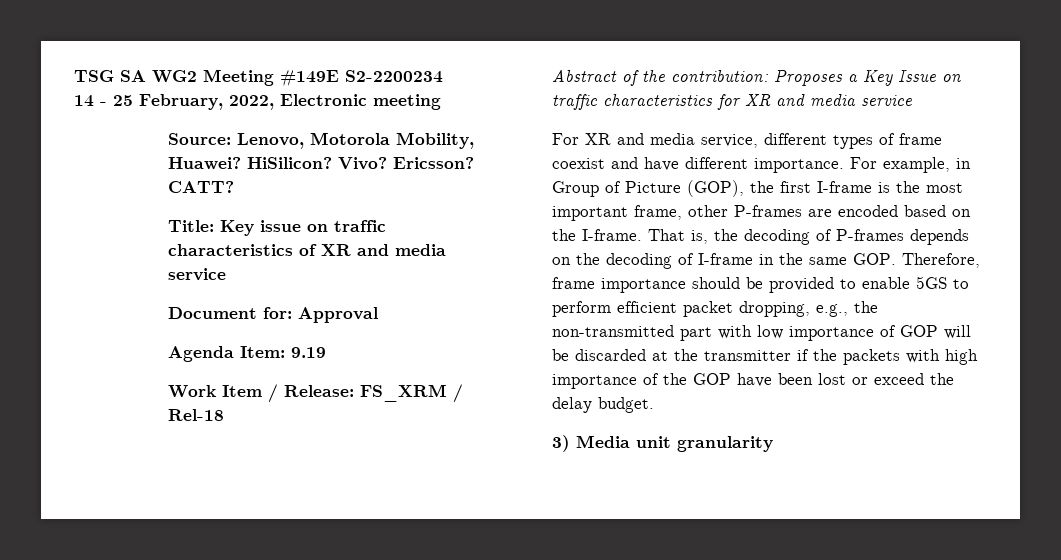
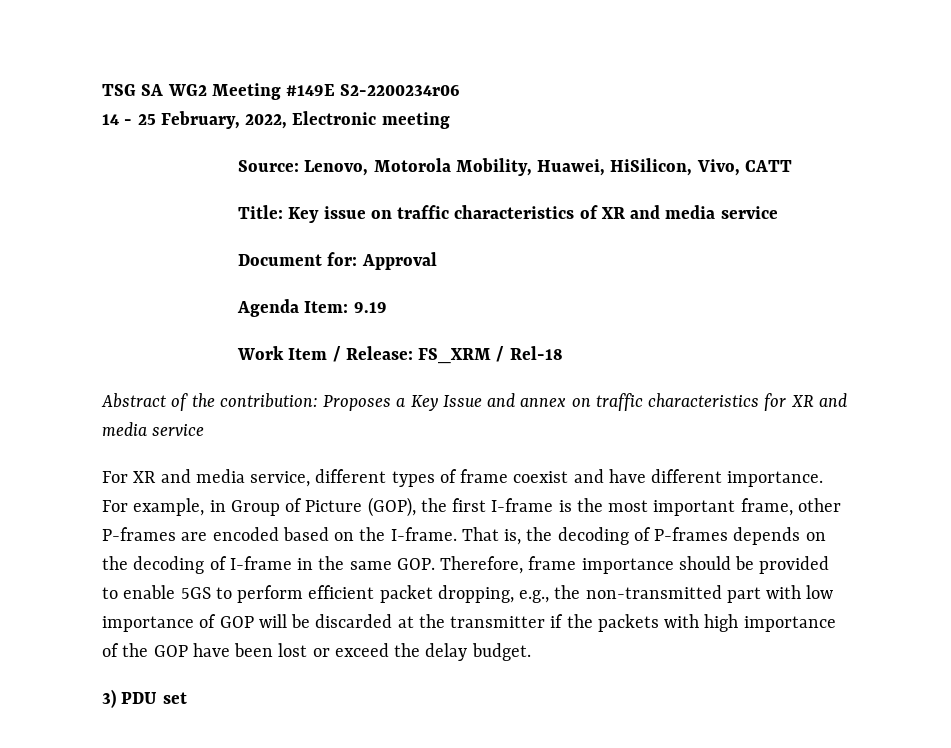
- TSG SA WG2 Meeting #149E S2-2200234
+ TSG SA WG2 Meeting #149E S2-2200234r06
- Source: Lenovo, Motorola Mobility, Huawei? HiSilicon? Vivo? Ericsson? CATT?
+ Source: Lenovo, Motorola Mobility, Huawei, HiSilicon, Vivo, CATT
- Abstract of the contribution: Proposes a Key Issue on traffic characteristics for XR and media service
+ Abstract of the contribution: Proposes a Key Issue and annex on traffic characteristics for XR and media service
- 3) Media unit granularity
+ 3) PDU set

